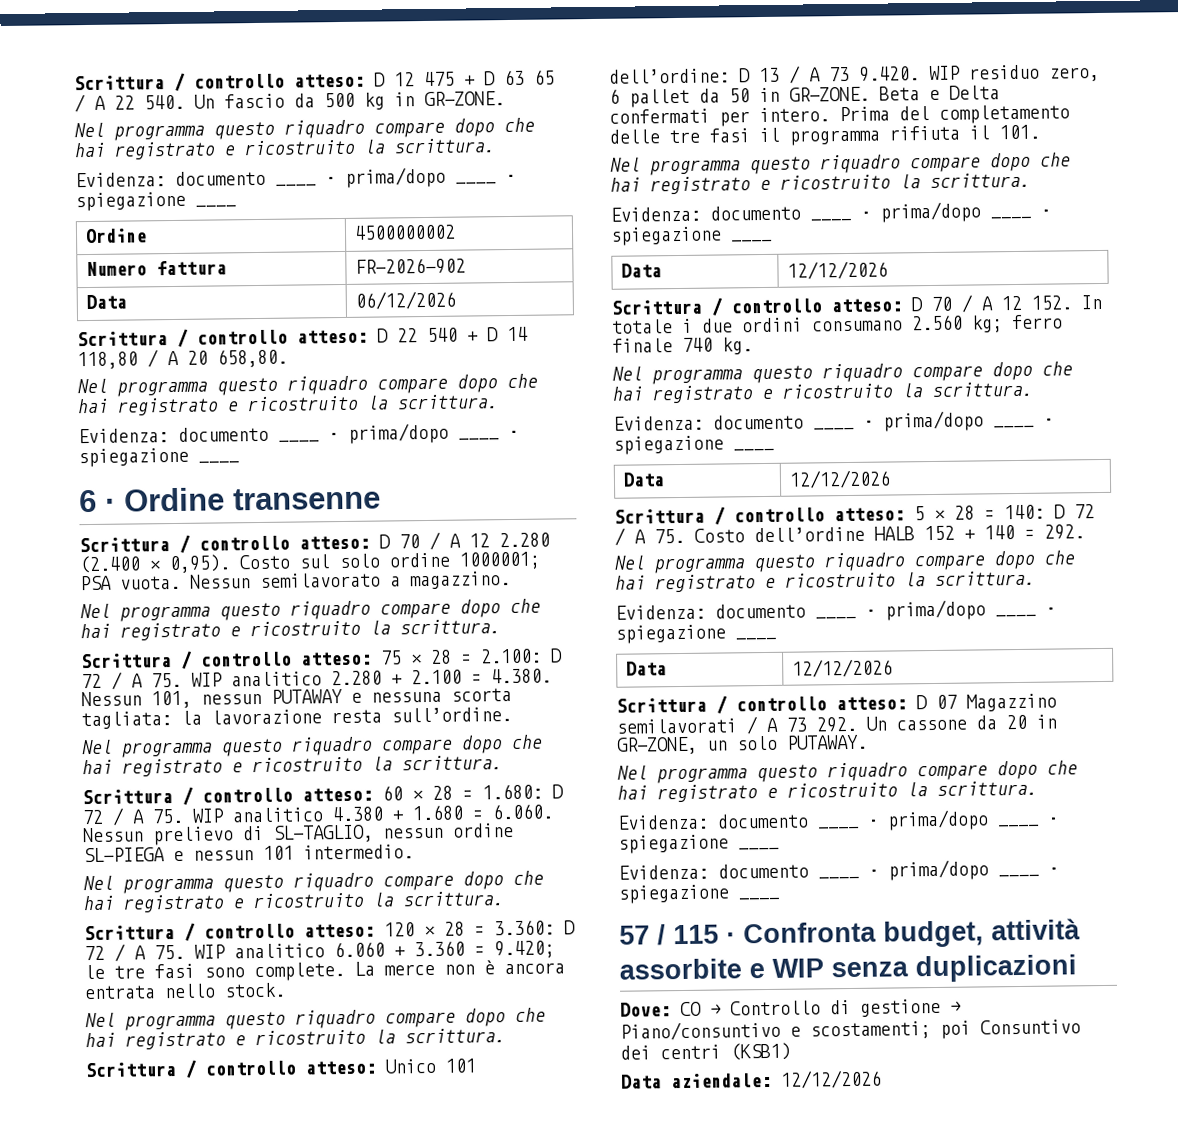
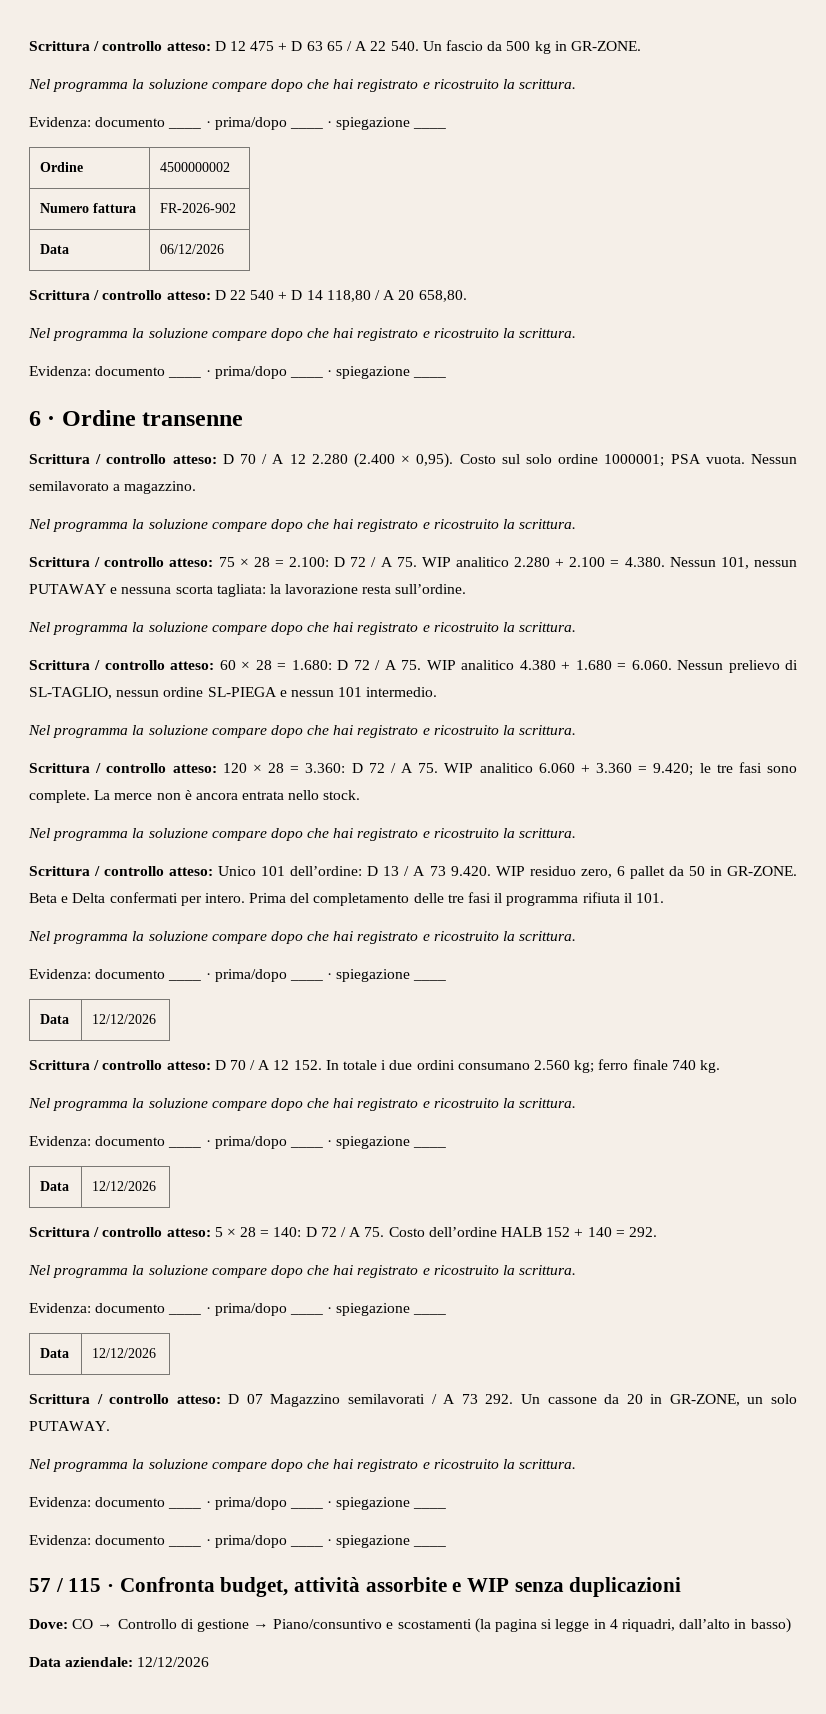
  Scrittura / controllo atteso: D 12 475 + D 63 65 / A 22 540. Un fascio da 500 kg in GR-ZONE.
- Nel programma questo riquadro compare dopo che hai registrato e ricostruito la scrittura.
+ Nel programma la soluzione compare dopo che hai registrato e ricostruito la scrittura.
  Scrittura / controllo atteso: D 22 540 + D 14 118,80 / A 20 658,80.
- Nel programma questo riquadro compare dopo che hai registrato e ricostruito la scrittura.
+ Nel programma la soluzione compare dopo che hai registrato e ricostruito la scrittura.
  Nessun semilavorato a magazzino.
- Nel programma questo riquadro compare dopo che hai registrato e ricostruito la scrittura.
+ Nel programma la soluzione compare dopo che hai registrato e ricostruito la scrittura.
  Scrittura / controllo atteso: 75 × 28 = 2.100: D 72 / A 75. WIP analitico 2.280 + 2.100 = 4.380. Nessun 101, nessun PUTAWAY e nessuna scorta tagliata: la lavorazione resta sull’ordine.
- Nel programma questo riquadro compare dopo che hai registrato e ricostruito la scrittura.
+ Nel programma la soluzione compare dopo che hai registrato e ricostruito la scrittura.
  Scrittura / controllo atteso: 60 × 28 = 1.680: D 72 / A 75. WIP analitico 4.380 + 1.680 = 6.060. Nessun prelievo di SL-TAGLIO, nessun ordine SL-PIEGA e nessun 101 intermedio.
- Nel programma questo riquadro compare dopo che hai registrato e ricostruito la scrittura.
+ Nel programma la soluzione compare dopo che hai registrato e ricostruito la scrittura.
  La merce non è ancora entrata nello stock.
- Nel programma questo riquadro compare dopo che hai registrato e ricostruito la scrittura.
+ Nel programma la soluzione compare dopo che hai registrato e ricostruito la scrittura.
  Prima del completamento delle tre fasi il programma rifiuta il 101.
- Nel programma questo riquadro compare dopo che hai registrato e ricostruito la scrittura.
+ Nel programma la soluzione compare dopo che hai registrato e ricostruito la scrittura.
  Scrittura / controllo atteso: D 70 / A 12 152. In totale i due ordini consumano 2.560 kg; ferro finale 740 kg.
- Nel programma questo riquadro compare dopo che hai registrato e ricostruito la scrittura.
+ Nel programma la soluzione compare dopo che hai registrato e ricostruito la scrittura.
  Scrittura / controllo atteso: 5 × 28 = 140: D 72 / A 75. Costo dell’ordine HALB 152 + 140 = 292.
- Nel programma questo riquadro compare dopo che hai registrato e ricostruito la scrittura.
+ Nel programma la soluzione compare dopo che hai registrato e ricostruito la scrittura.
  Scrittura / controllo atteso: D 07 Magazzino semilavorati / A 73 292. Un cassone da 20 in GR-ZONE, un solo PUTAWAY.
- Nel programma questo riquadro compare dopo che hai registrato e ricostruito la scrittura.
+ Nel programma la soluzione compare dopo che hai registrato e ricostruito la scrittura.
- Dove: CO → Controllo di gestione → Piano/consuntivo e scostamenti; poi Consuntivo dei centri (KSB1)
+ Dove: CO → Controllo di gestione → Piano/consuntivo e scostamenti (la pagina si legge in 4 riquadri, dall’alto in basso)

